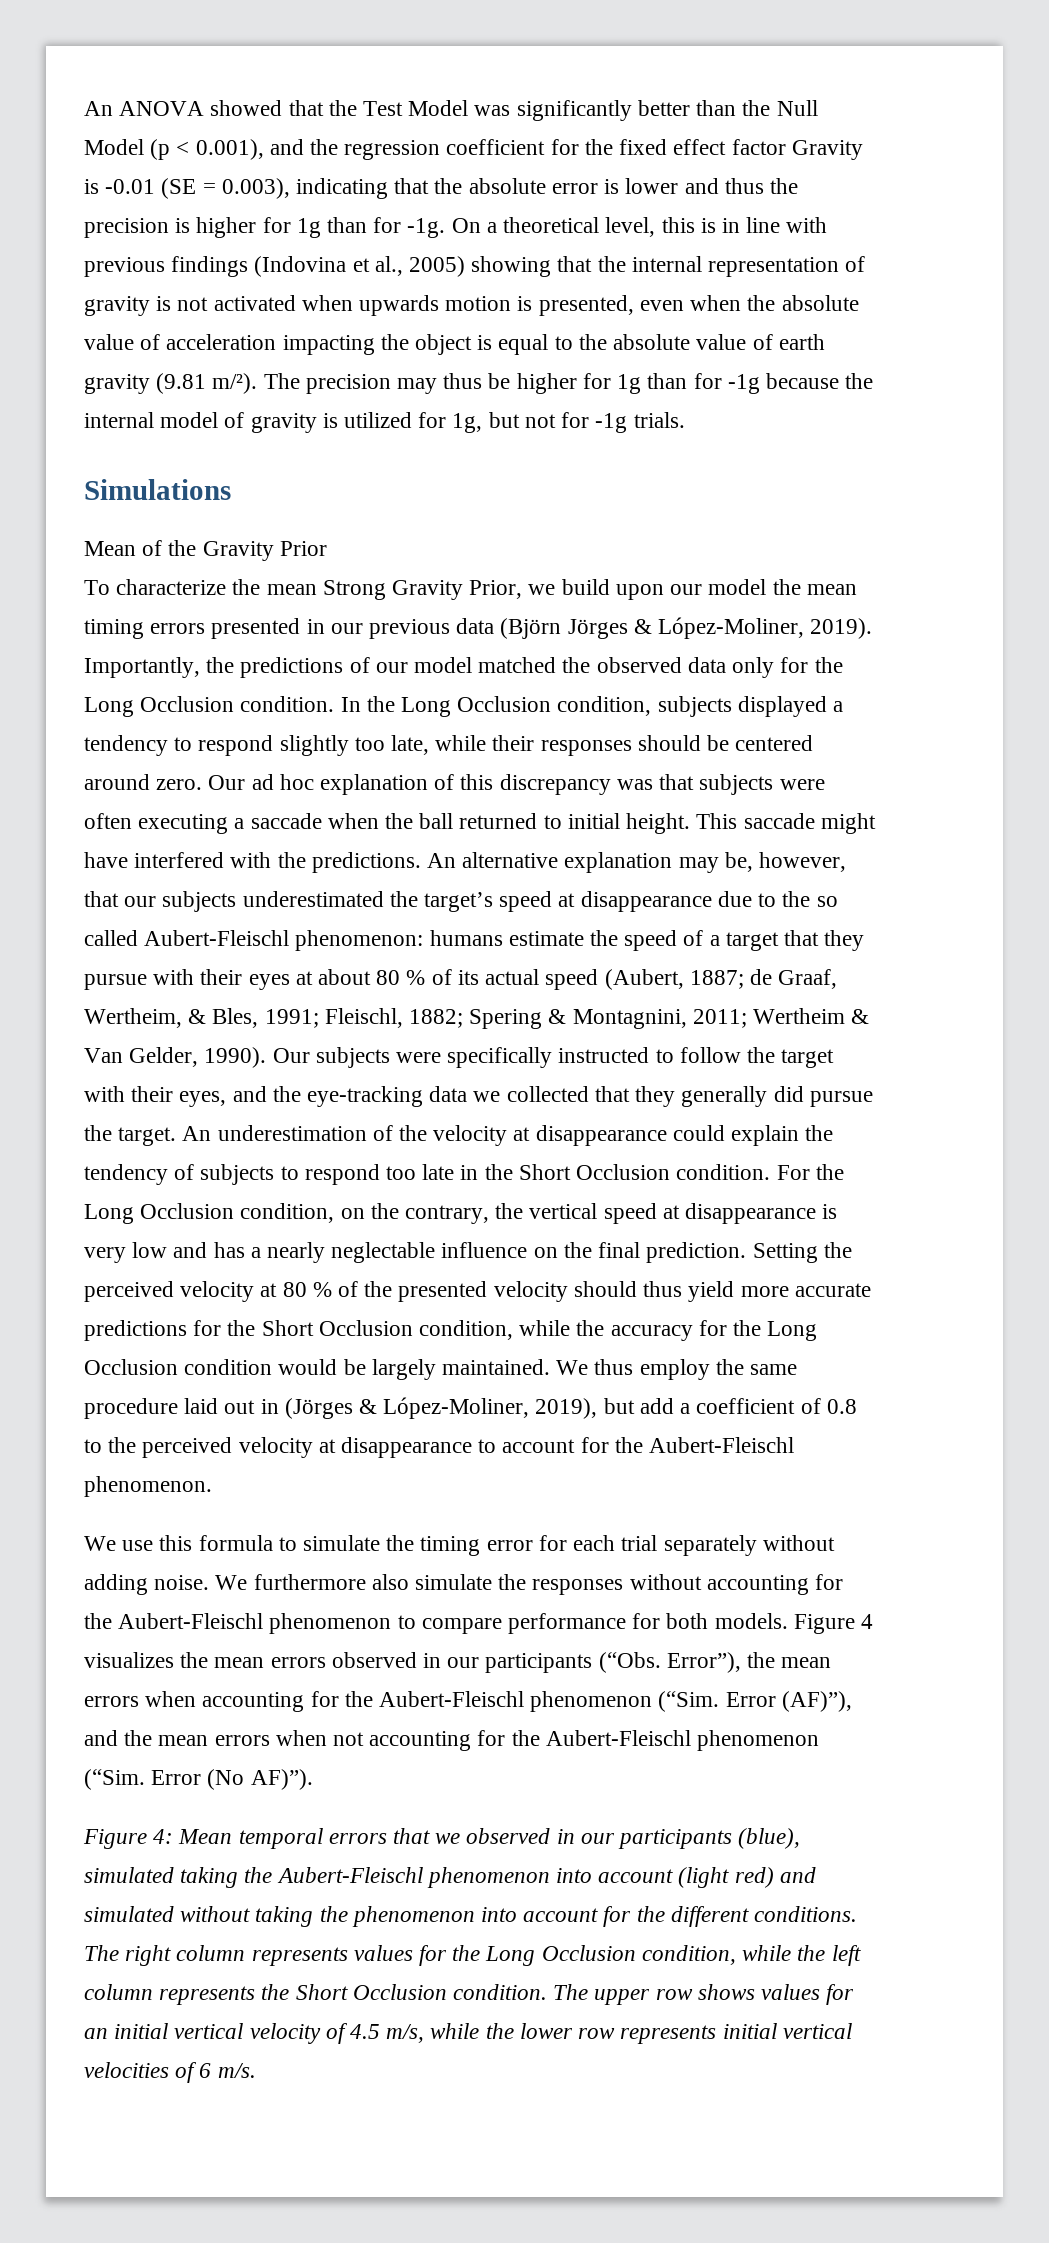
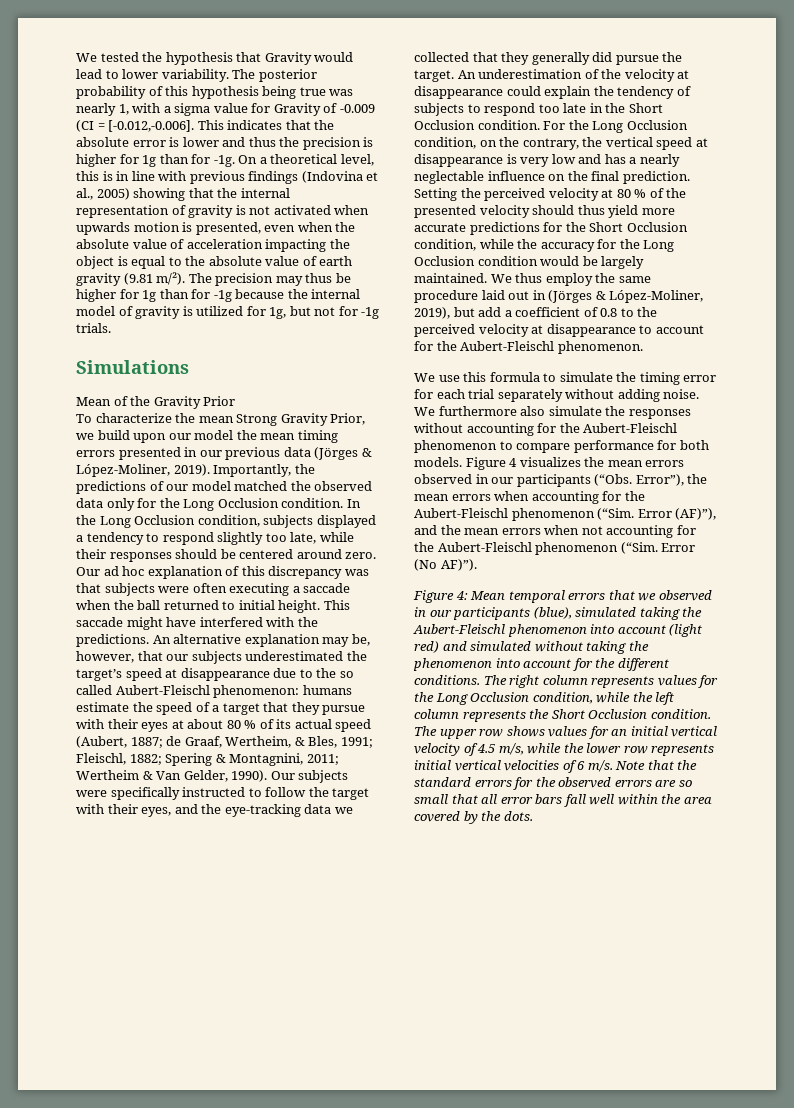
- An ANOVA showed that the Test Model was significantly better than the Null Model (p < 0.001), and the regression coefficient for the fixed effect factor Gravity is -0.01 (SE = 0.003), indicating that the absolute error is lower and thus the precision is higher for 1g than for -1g.
+ We tested the hypothesis that Gravity would lead to lower variability. The posterior probability of this hypothesis being true was nearly 1, with a sigma value for Gravity of -0.009 (CI = [-0.012,-0.006]. This indicates that the absolute error is lower and thus the precision is higher for 1g than for -1g.
- To characterize the mean Strong Gravity Prior, we build upon our model the mean timing errors presented in our previous data (Björn Jörges & López-Moliner, 2019).
+ To characterize the mean Strong Gravity Prior, we build upon our model the mean timing errors presented in our previous data (Jörges & López-Moliner, 2019).
+ Note that the standard errors for the observed errors are so small that all error bars fall well within the area covered by the dots.

